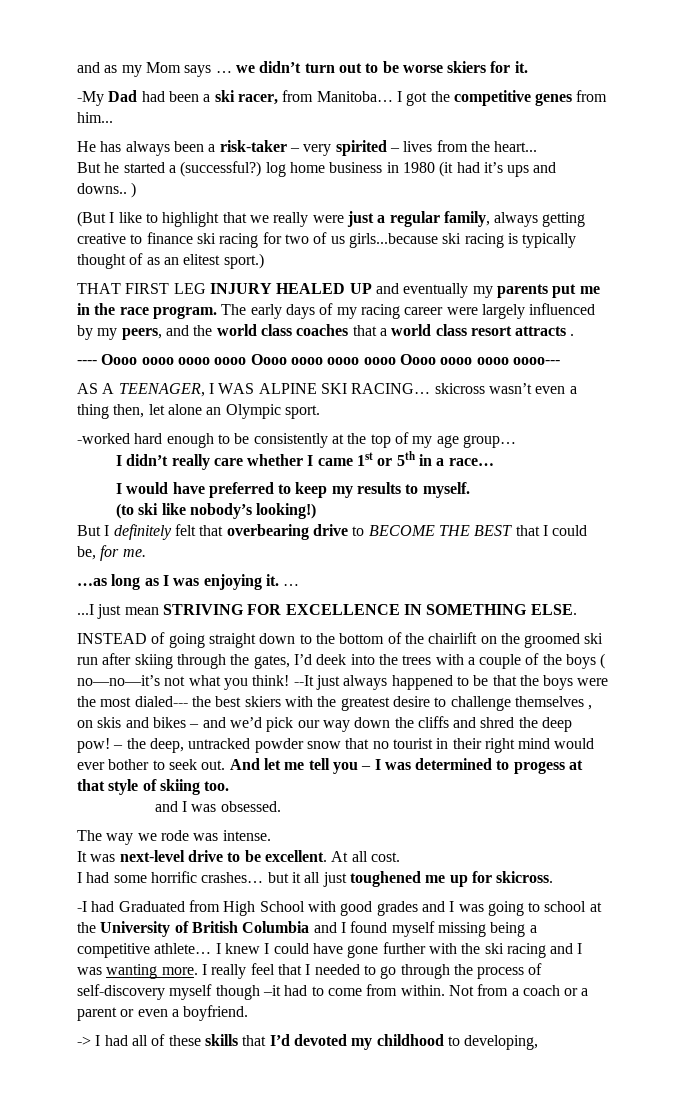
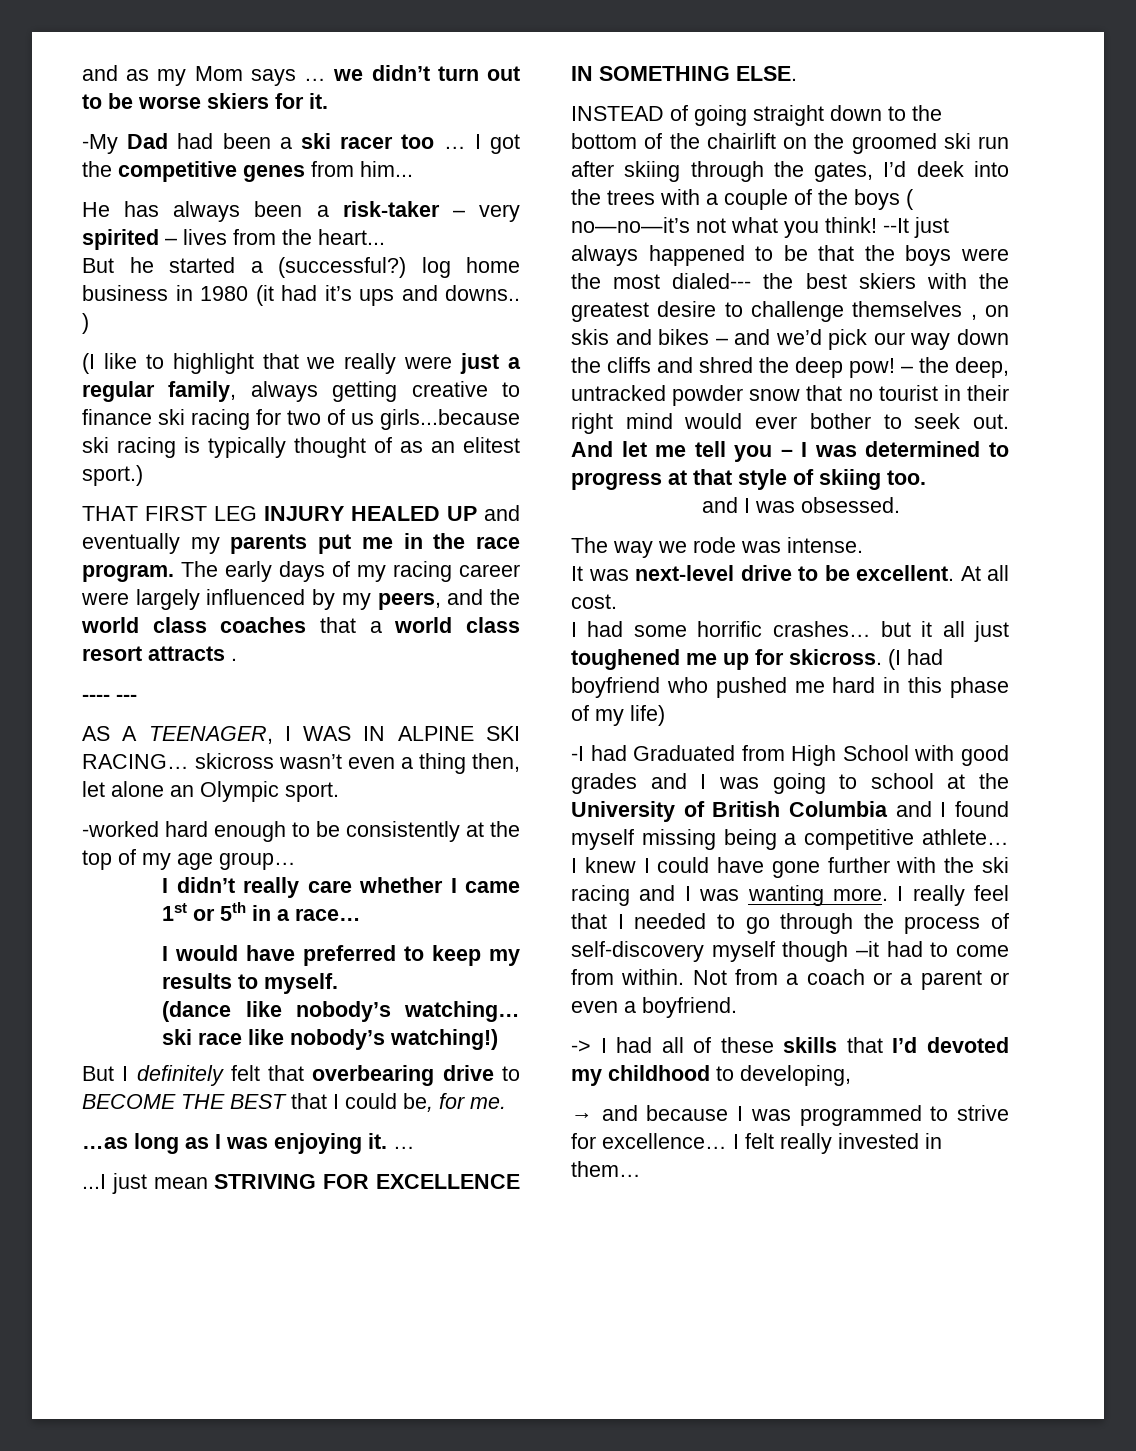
- -My Dad had been a ski racer, from Manitoba…
+ -My Dad had been a ski racer too …
- (But I like to highlight that we really were just a regular family, always getting creative to finance ski racing for two of us girls...because ski racing is typically thought of as an elitest sport.)
+ (I like to highlight that we really were just a regular family, always getting creative to finance ski racing for two of us girls...because ski racing is typically thought of as an elitest sport.)
- ---- Oooo oooo oooo oooo Oooo oooo oooo oooo Oooo oooo oooo oooo---
+ ---- ---
- AS A TEENAGER, I WAS ALPINE SKI RACING… skicross wasn’t even a thing then, let alone an Olympic sport.
+ AS A TEENAGER, I WAS IN ALPINE SKI RACING… skicross wasn’t even a thing then, let alone an Olympic sport.
- (to ski like nobody’s looking!)
+ (dance like nobody’s watching… ski race like nobody’s watching!)
- And let me tell you – I was determined to progess at that style of skiing too.
+ And let me tell you – I was determined to progress at that style of skiing too.
+ (I had boyfriend who pushed me hard in this phase of my life)
+ → and because I was programmed to strive for excellence… I felt really invested in them…

